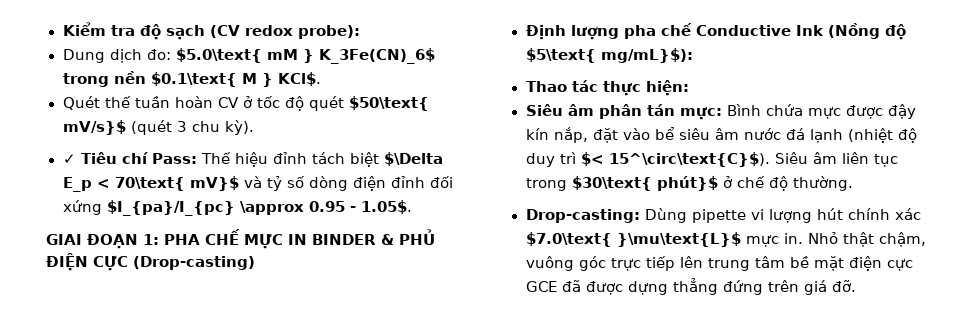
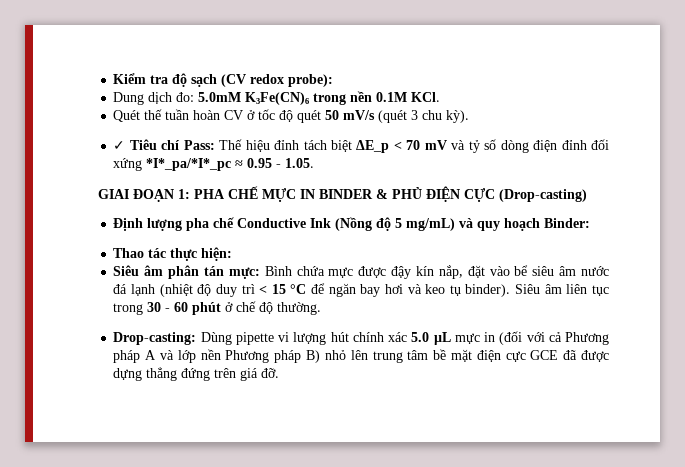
- Dung dịch đo: $5.0\text{ mM } K_3Fe(CN)_6$ trong nền $0.1\text{ M } KCl$.
+ Dung dịch đo: 5.0mM K₃Fe(CN)₆ trong nền 0.1M KCl.
- Quét thế tuần hoàn CV ở tốc độ quét $50\text{ mV/s}$ (quét 3 chu kỳ).
+ Quét thế tuần hoàn CV ở tốc độ quét 50 mV/s (quét 3 chu kỳ).
- ✓ Tiêu chí Pass: Thế hiệu đỉnh tách biệt $\Delta E_p < 70\text{ mV}$ và tỷ số dòng điện đỉnh đối xứng $I_{pa}/I_{pc} \approx 0.95 - 1.05$.
+ ✓ Tiêu chí Pass: Thế hiệu đỉnh tách biệt ΔE_p < 70 mV và tỷ số dòng điện đỉnh đối xứng *I*_pa/*I*_pc ≈ 0.95 - 1.05.
- Định lượng pha chế Conductive Ink (Nồng độ $5\text{ mg/mL}$):
+ Định lượng pha chế Conductive Ink (Nồng độ 5 mg/mL) và quy hoạch Binder:
- Siêu âm phân tán mực: Bình chứa mực được đậy kín nắp, đặt vào bể siêu âm nước đá lạnh (nhiệt độ duy trì $< 15^\circ\text{C}$).
+ Siêu âm phân tán mực: Bình chứa mực được đậy kín nắp, đặt vào bể siêu âm nước đá lạnh (nhiệt độ duy trì < 15 °C để ngăn bay hơi và keo tụ binder).
- Siêu âm liên tục trong $30\text{ phút}$ ở chế độ thường.
+ Siêu âm liên tục trong 30 - 60 phút ở chế độ thường.
- Drop-casting: Dùng pipette vi lượng hút chính xác $7.0\text{ }\mu\text{L}$ mực in. Nhỏ thật chậm, vuông góc trực tiếp lên trung tâm bề mặt điện cực GCE đã được dựng thẳng đứng trên giá đỡ.
+ Drop-casting: Dùng pipette vi lượng hút chính xác 5.0 µL mực in (đối với cả Phương pháp A và lớp nền Phương pháp B) nhỏ lên trung tâm bề mặt điện cực GCE đã được dựng thẳng đứng trên giá đỡ.

